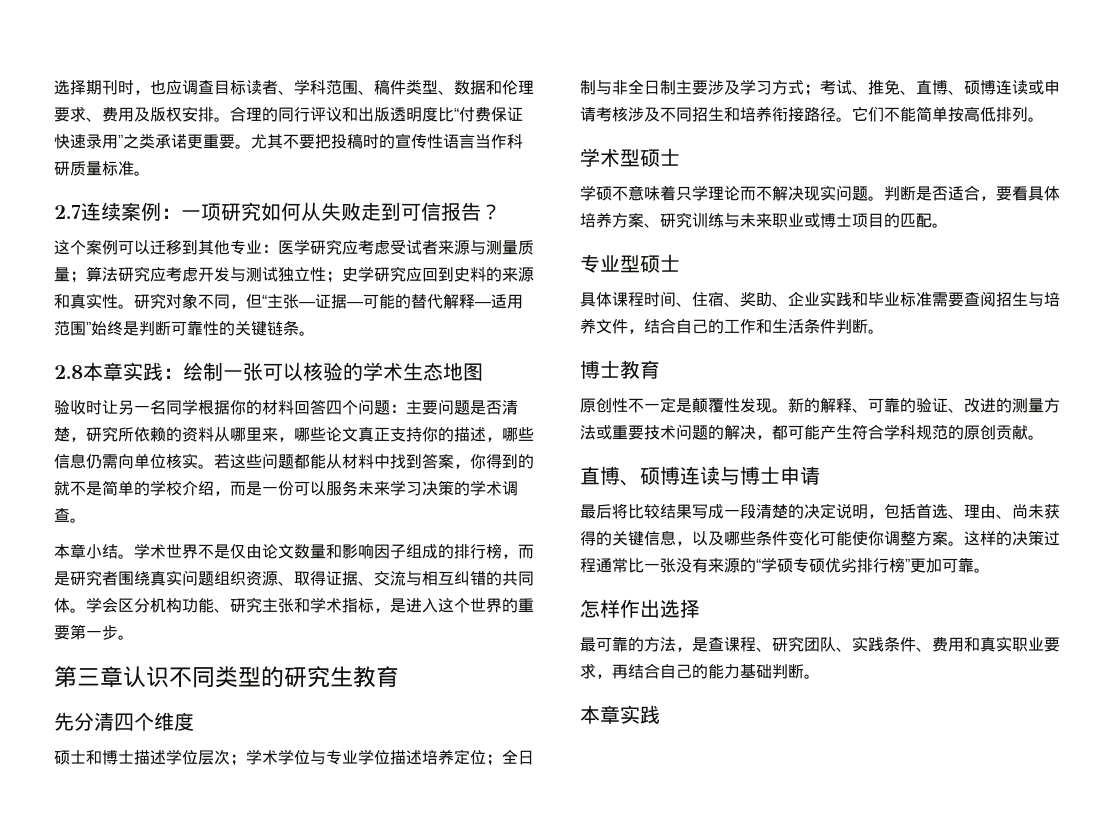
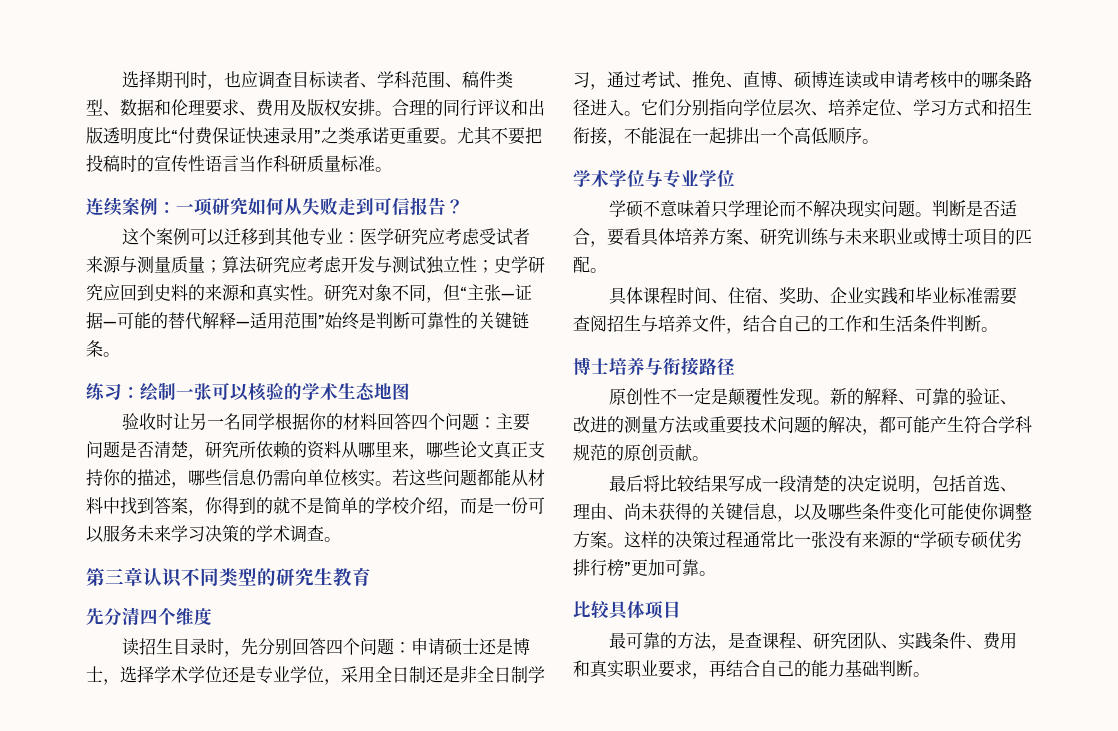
- 2.7连续案例：一项研究如何从失败走到可信报告？
+ 连续案例：一项研究如何从失败走到可信报告？
- 2.8本章实践：绘制一张可以核验的学术生态地图
+ 练习：绘制一张可以核验的学术生态地图
- 本章小结。学术世界不是仅由论文数量和影响因子组成的排行榜，而是研究者围绕真实问题组织资源、取得证据、交流与相互纠错的共同体。学会区分机构功能、研究主张和学术指标，是进入这个世界的重要第一步。
- 硕士和博士描述学位层次；学术学位与专业学位描述培养定位；全日制与非全日制主要涉及学习方式；考试、推免、直博、硕博连读或申请考核涉及不同招生和培养衔接路径。它们不能简单按高低排列。
- 学术型硕士
+ 读招生目录时，先分别回答四个问题：申请硕士还是博士，选择学术学位还是专业学位，采用全日制还是非全日制学习，通过考试、推免、直博、硕博连读或申请考核中的哪条路径进入。它们分别指向学位层次、培养定位、学习方式和招生衔接，不能混在一起排出一个高低顺序。
+ 学术学位与专业学位
- 专业型硕士
- 博士教育
+ 博士培养与衔接路径
- 直博、硕博连读与博士申请
- 怎样作出选择
+ 比较具体项目
  最可靠的方法，是查课程、研究团队、实践条件、费用和真实职业要求，再结合自己的能力基础判断。
- 本章实践

